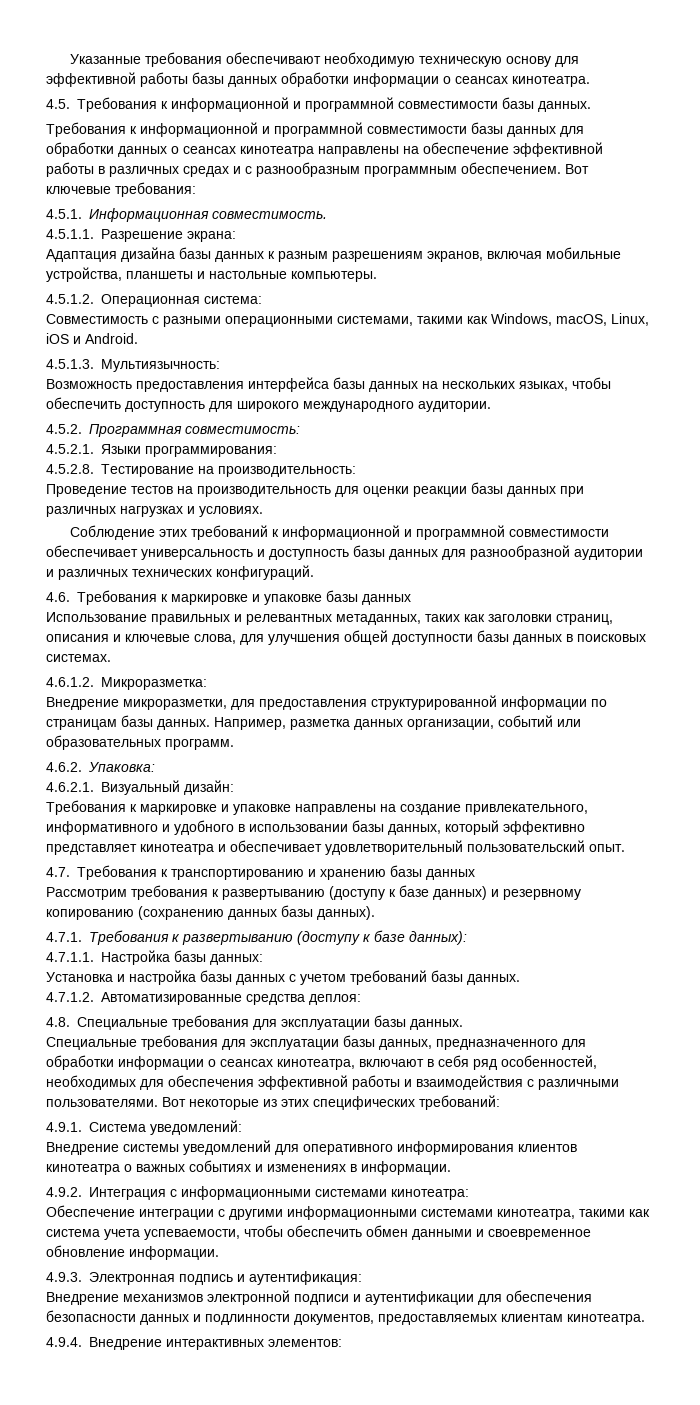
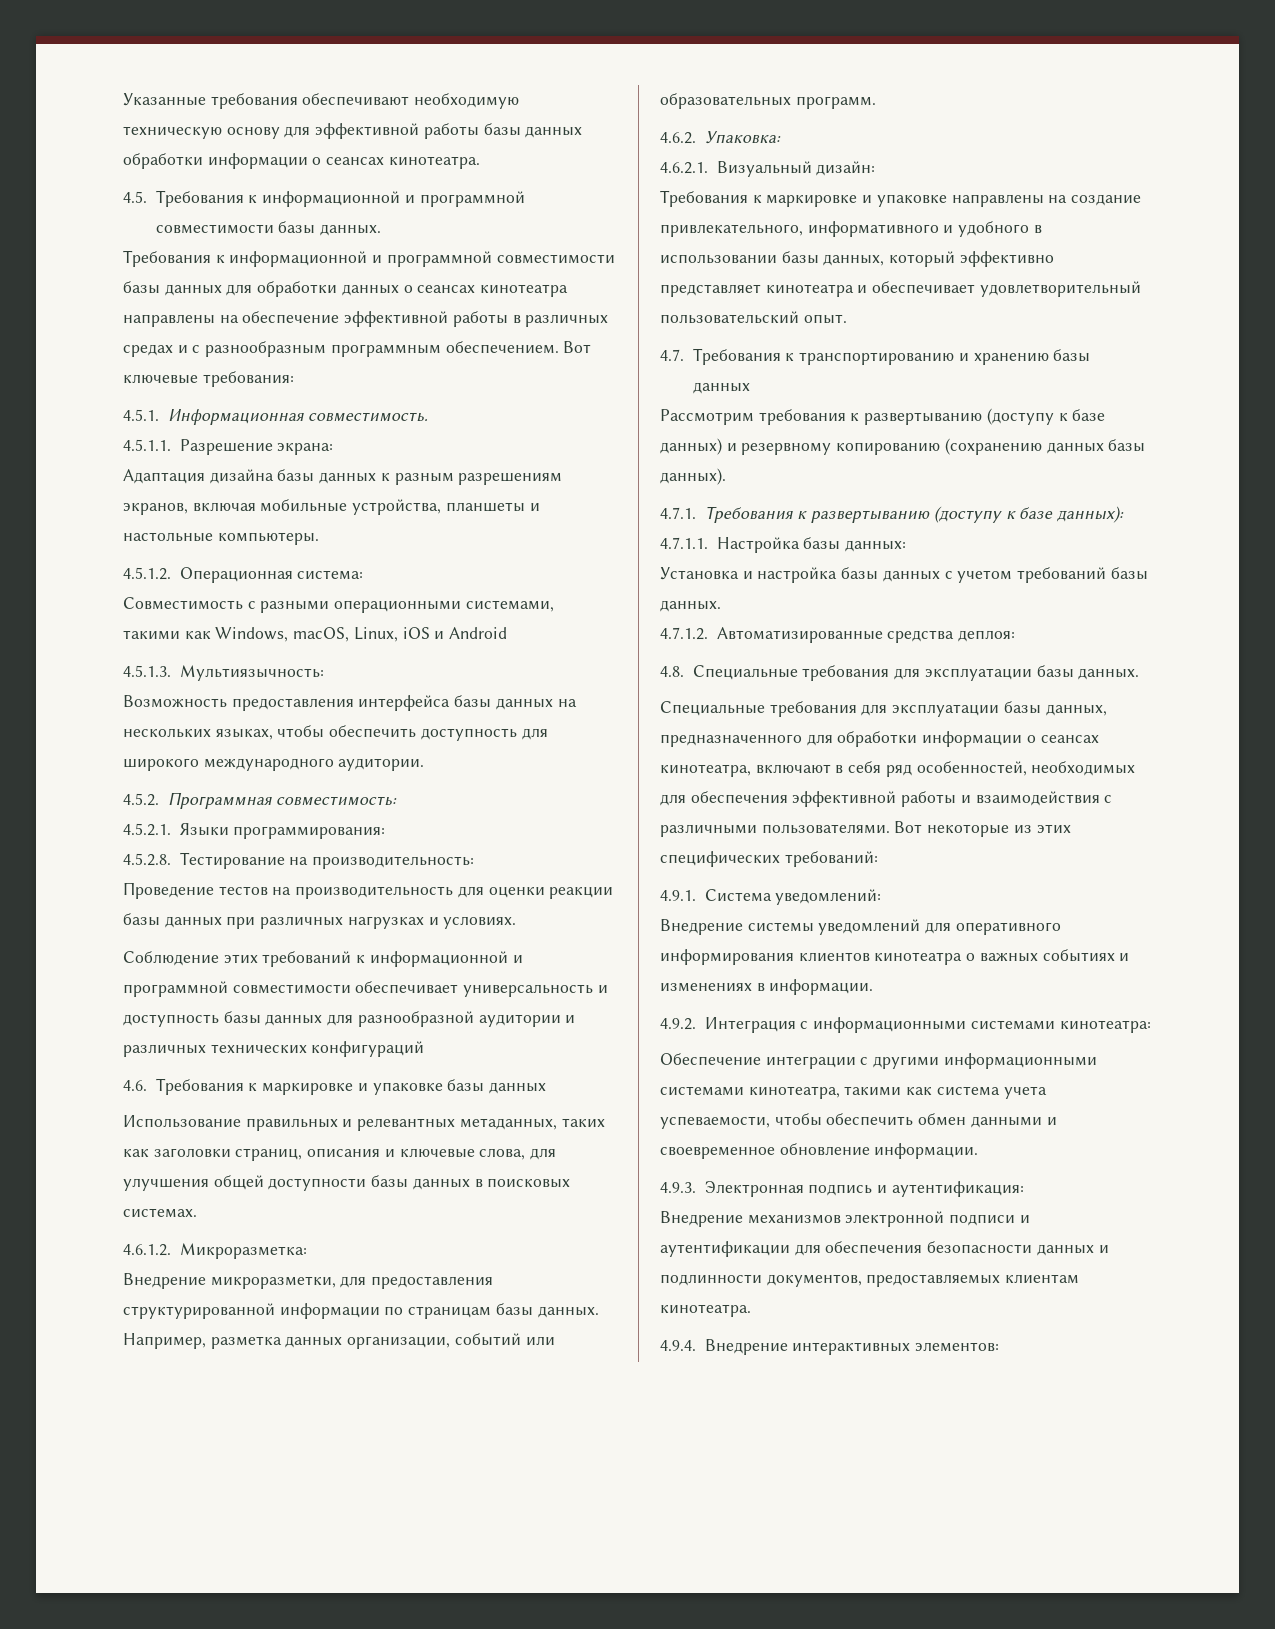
- Совместимость с разными операционными системами, такими как Windows, macOS, Linux, iOS и Android.
+ Совместимость с разными операционными системами, такими как Windows, macOS, Linux, iOS и Android
- Соблюдение этих требований к информационной и программной совместимости обеспечивает универсальность и доступность базы данных для разнообразной аудитории и различных технических конфигураций.
+ Соблюдение этих требований к информационной и программной совместимости обеспечивает универсальность и доступность базы данных для разнообразной аудитории и различных технических конфигураций

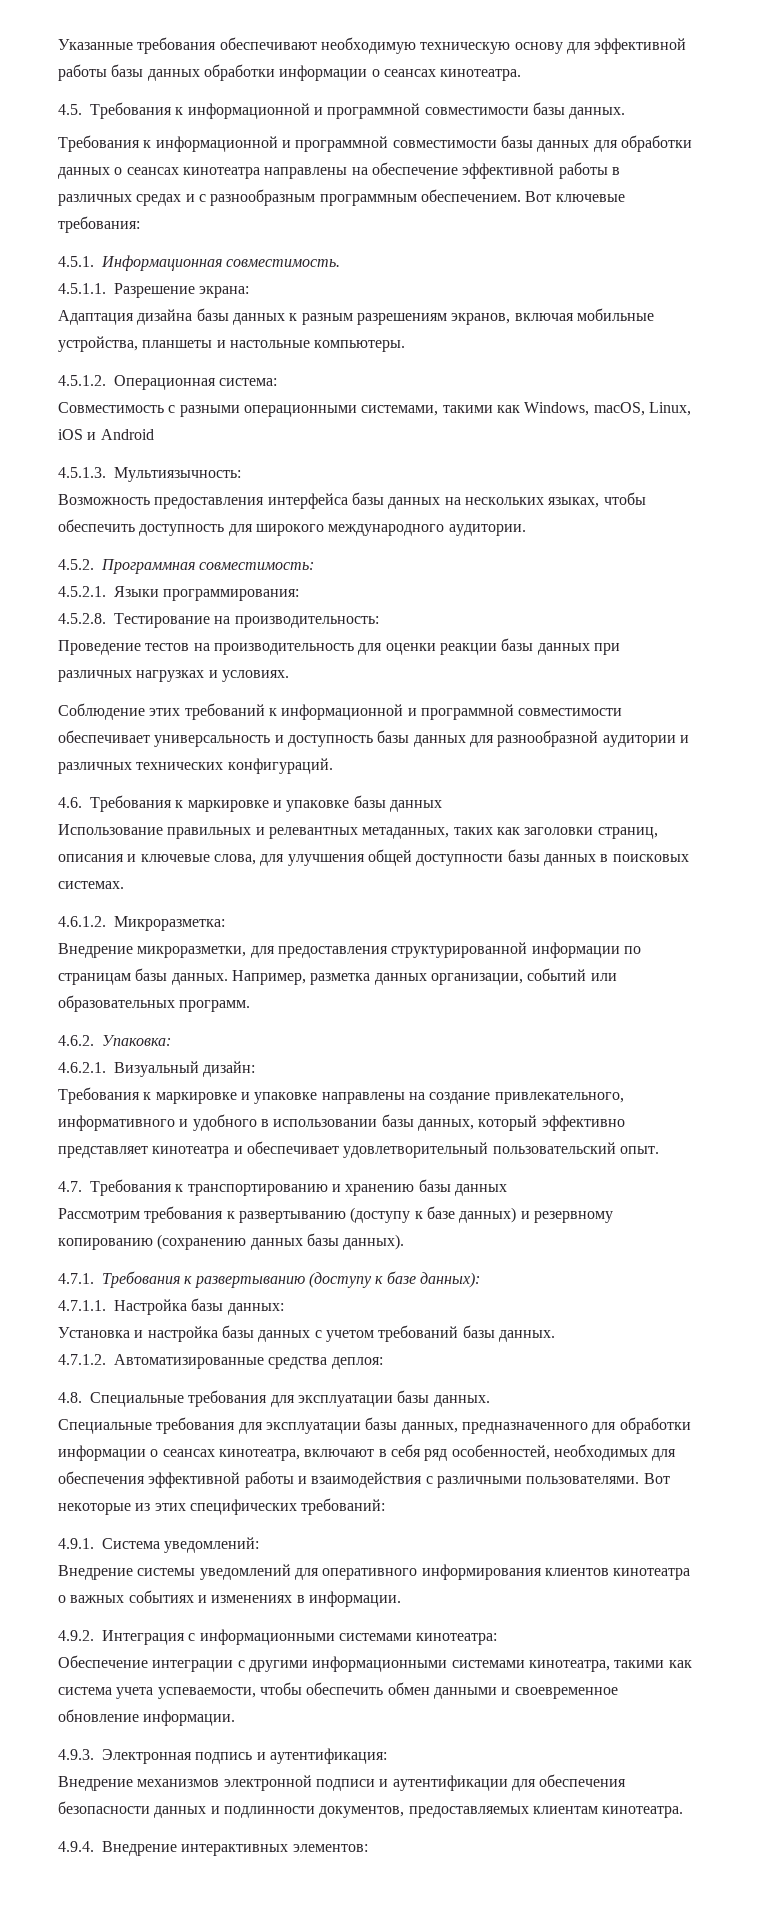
- Соблюдение этих требований к информационной и программной совместимости обеспечивает универсальность и доступность базы данных для разнообразной аудитории и различных технических конфигураций
+ Соблюдение этих требований к информационной и программной совместимости обеспечивает универсальность и доступность базы данных для разнообразной аудитории и различных технических конфигураций.

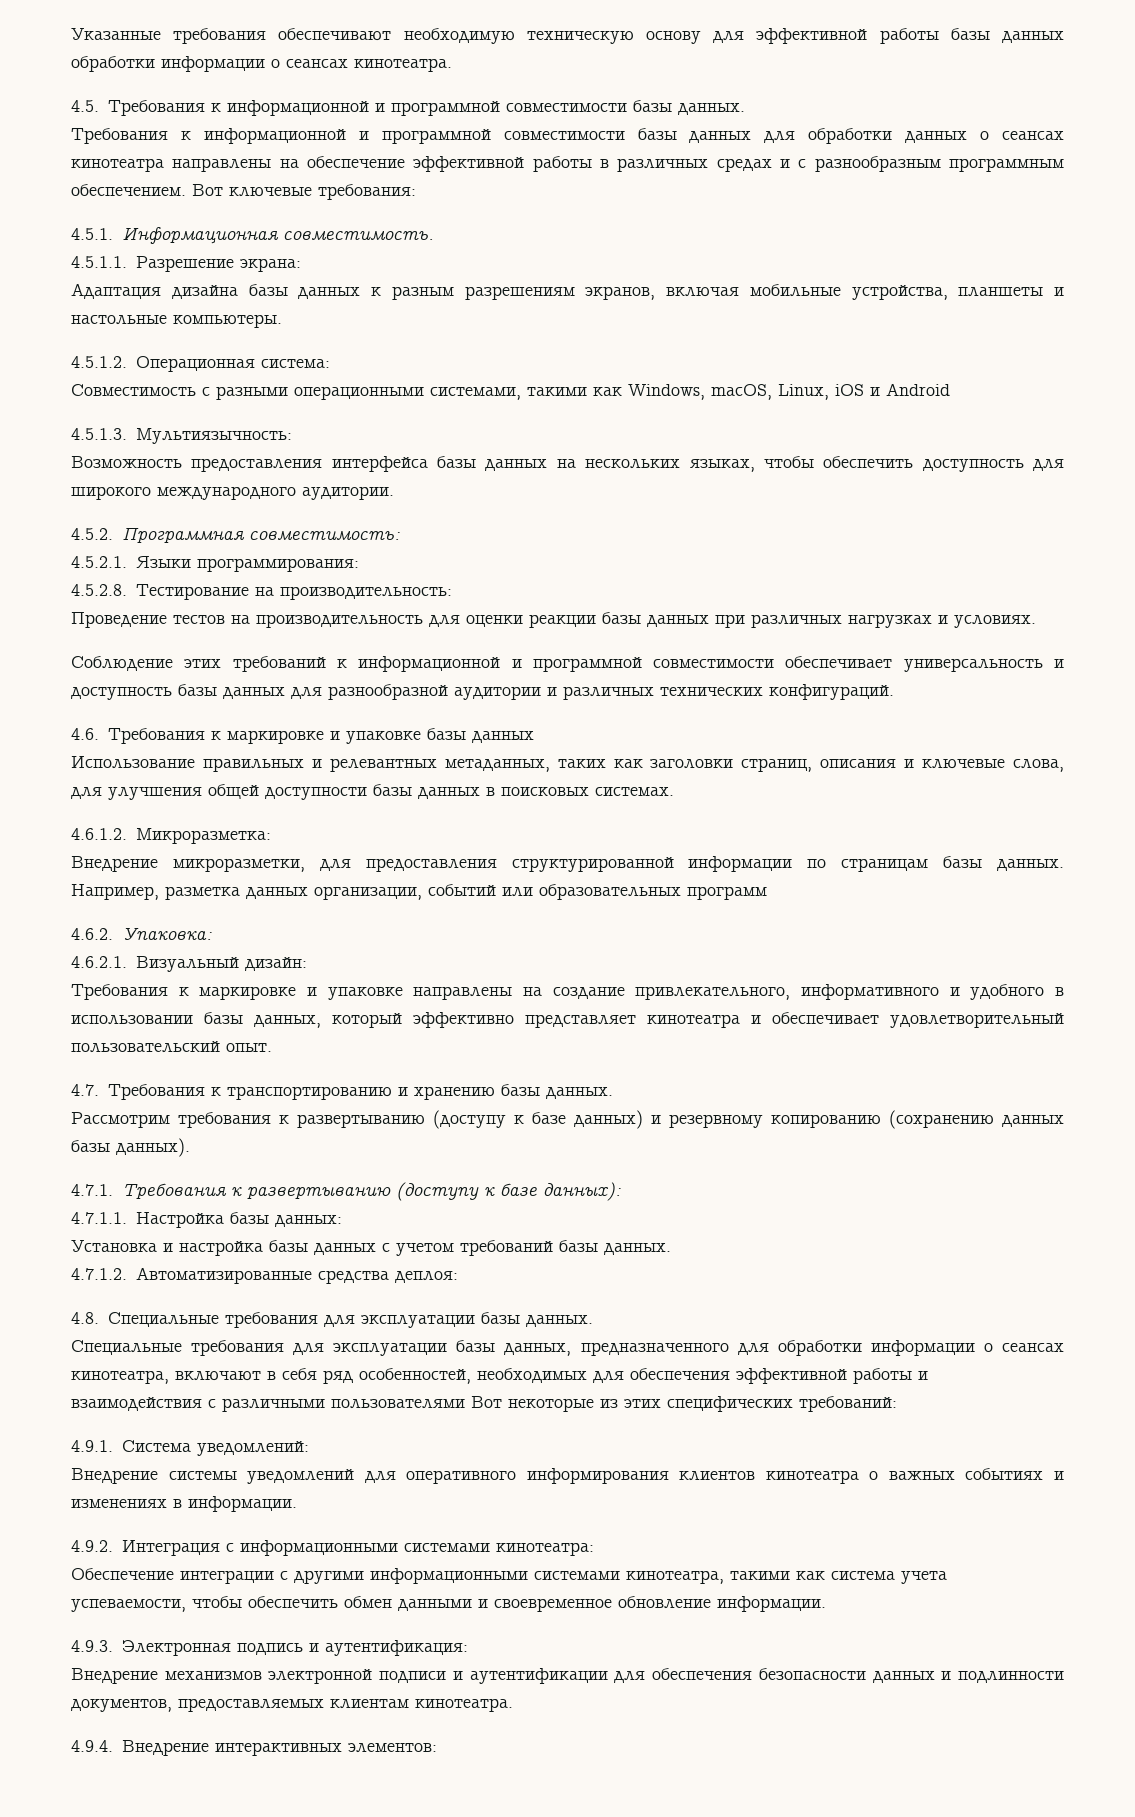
- Например, разметка данных организации, событий или образовательных программ.
+ Например, разметка данных организации, событий или образовательных программ
- 4.7. Требования к транспортированию и хранению базы данных
+ 4.7. Требования к транспортированию и хранению базы данных.
- Специальные требования для эксплуатации базы данных, предназначенного для обработки информации о сеансах кинотеатра, включают в себя ряд особенностей, необходимых для обеспечения эффективной работы и взаимодействия с различными пользователями. Вот некоторые из этих специфических требований:
+ Специальные требования для эксплуатации базы данных, предназначенного для обработки информации о сеансах кинотеатра, включают в себя ряд особенностей, необходимых для обеспечения эффективной работы и взаимодействия с различными пользователями Вот некоторые из этих специфических требований:

